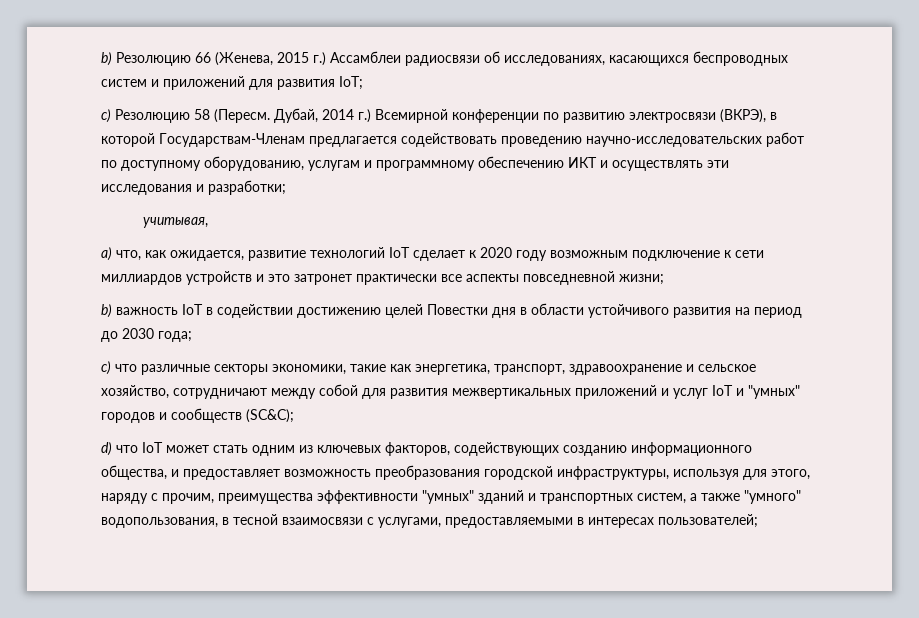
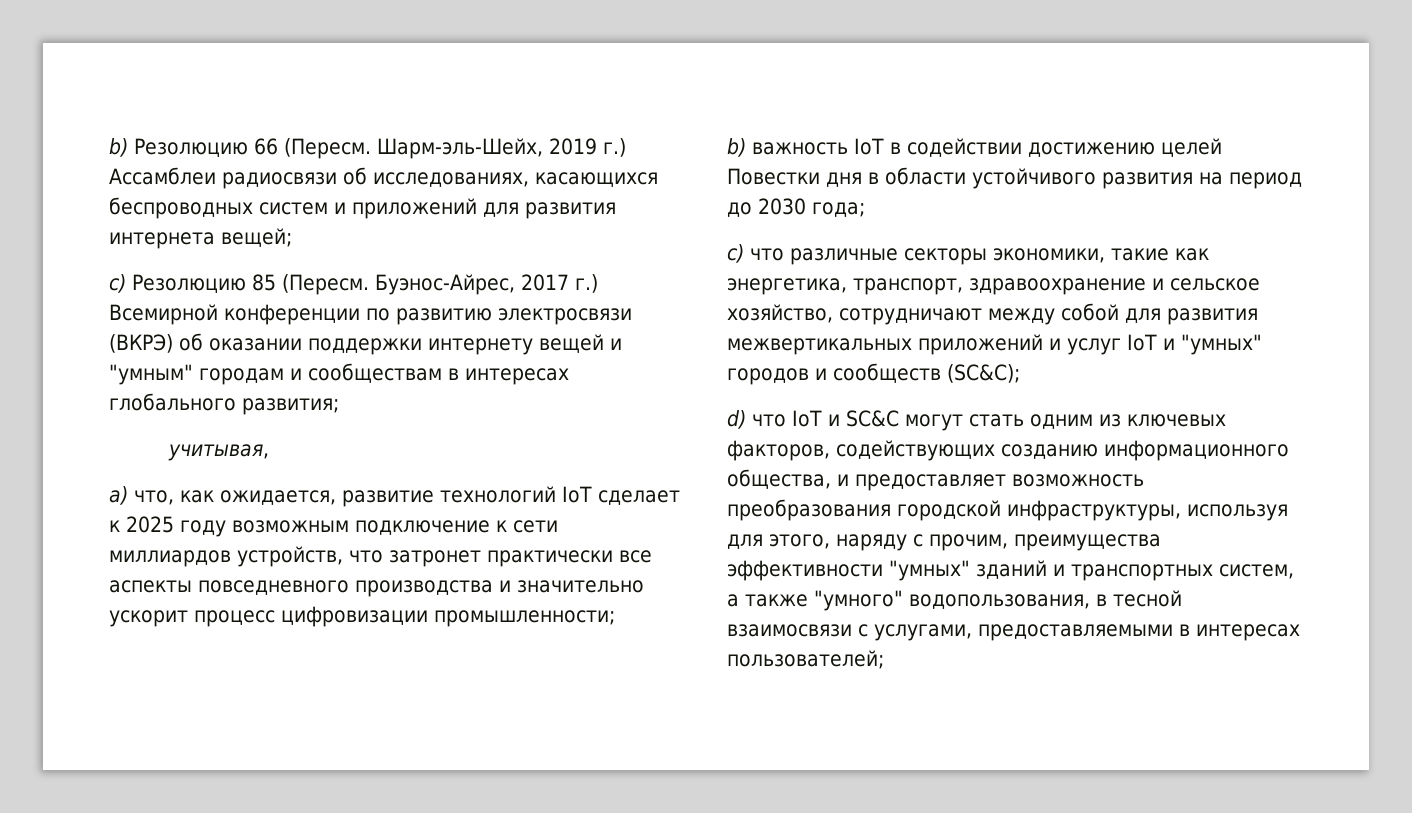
- b) Резолюцию 66 (Женева, 2015 г.) Ассамблеи радиосвязи об исследованиях, касающихся беспроводных систем и приложений для развития IoT;
+ b) Резолюцию 66 (Пересм. Шарм-эль-Шейх, 2019 г.) Ассамблеи радиосвязи об исследованиях, касающихся беспроводных систем и приложений для развития интернета вещей;
- c) Резолюцию 58 (Пересм. Дубай, 2014 г.) Всемирной конференции по развитию электросвязи (ВКРЭ), в которой Государствам-Членам предлагается содействовать проведению научно-исследовательских работ по доступному оборудованию, услугам и программному обеспечению ИКТ и осуществлять эти исследования и разработки;
+ c) Резолюцию 85 (Пересм. Буэнос-Айрес, 2017 г.) Всемирной конференции по развитию электросвязи (ВКРЭ) об оказании поддержки интернету вещей и "умным" городам и сообществам в интересах глобального развития;
- a) что, как ожидается, развитие технологий IoT сделает к 2020 году возможным подключение к сети миллиардов устройств и это затронет практически все аспекты повседневной жизни;
+ a) что, как ожидается, развитие технологий IoT сделает к 2025 году возможным подключение к сети миллиардов устройств, что затронет практически все аспекты повседневного производства и значительно ускорит процесс цифровизации промышленности;
- d) что IoT может стать одним из ключевых факторов, содействующих созданию информационного общества, и предоставляет возможность преобразования городской инфраструктуры, используя для этого, наряду с прочим, преимущества эффективности "умных" зданий и транспортных систем, а также "умного" водопользования, в тесной взаимосвязи с услугами, предоставляемыми в интересах пользователей;
+ d) что IoT и SC&C могут стать одним из ключевых факторов, содействующих созданию информационного общества, и предоставляет возможность преобразования городской инфраструктуры, используя для этого, наряду с прочим, преимущества эффективности "умных" зданий и транспортных систем, а также "умного" водопользования, в тесной взаимосвязи с услугами, предоставляемыми в интересах пользователей;

